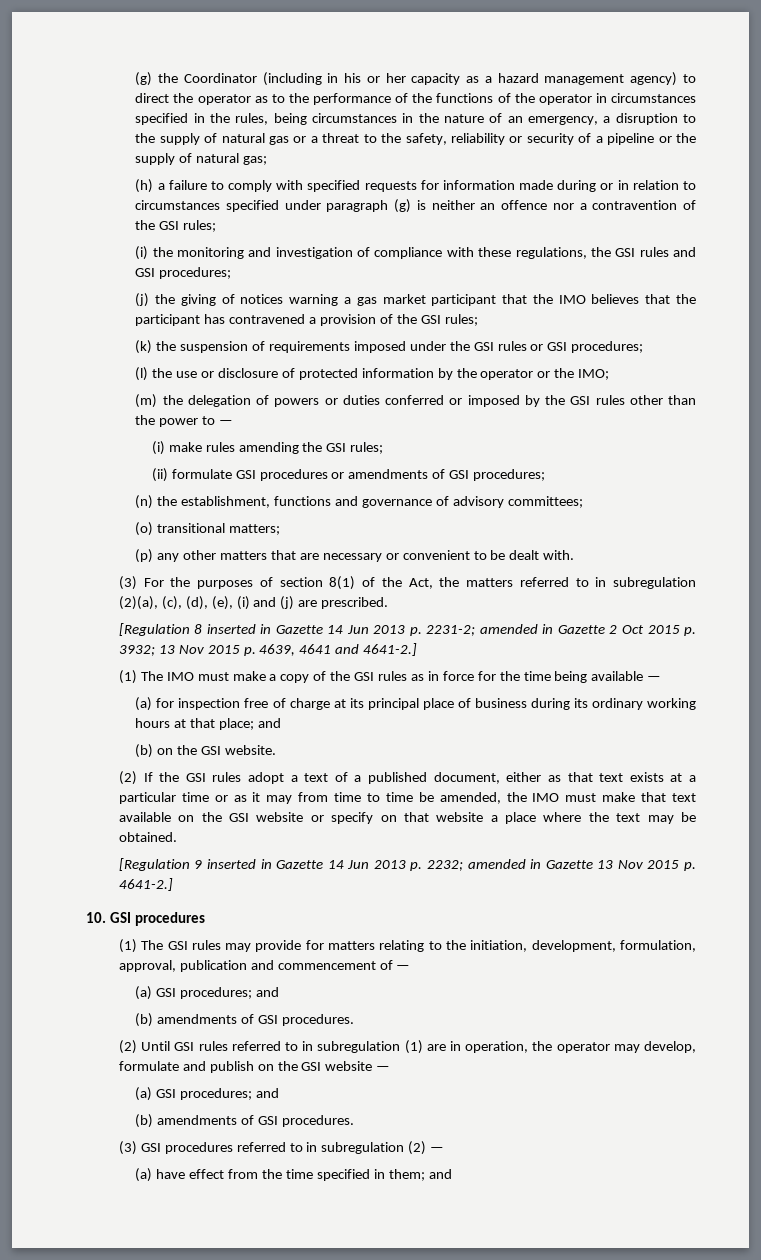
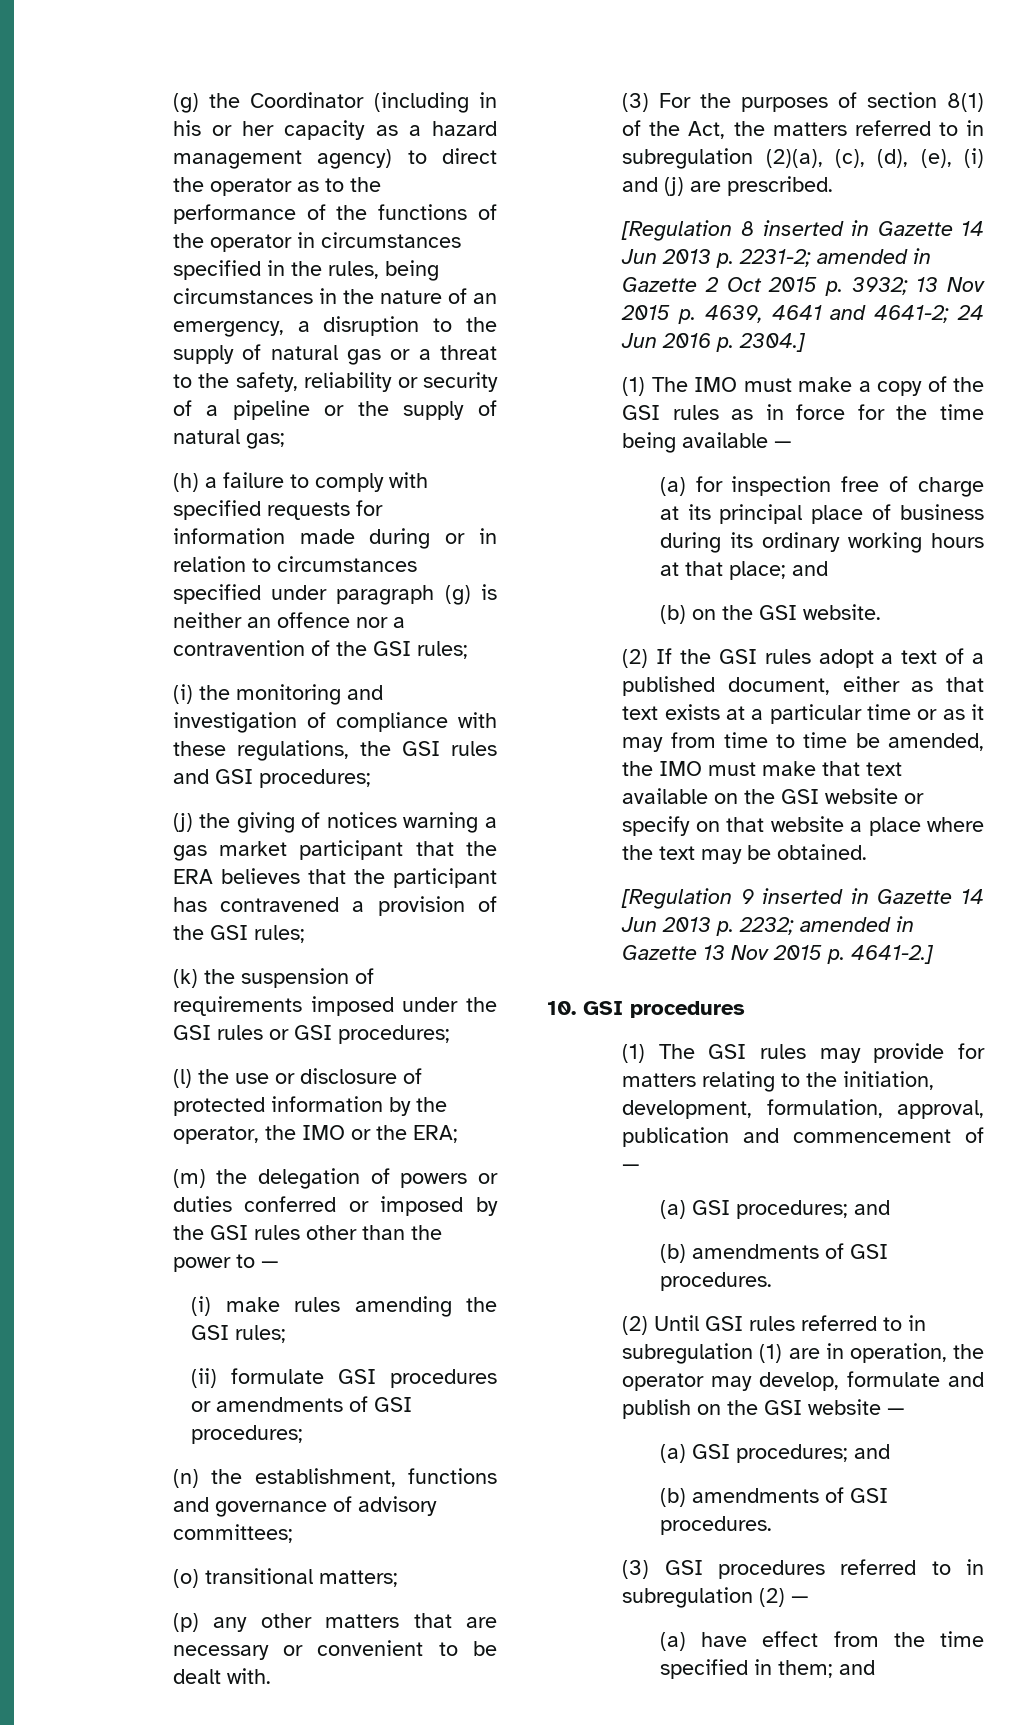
- (j) the giving of notices warning a gas market participant that the IMO believes that the participant has contravened a provision of the GSI rules;
+ (j) the giving of notices warning a gas market participant that the ERA believes that the participant has contravened a provision of the GSI rules;
- (l) the use or disclosure of protected information by the operator or the IMO;
+ (l) the use or disclosure of protected information by the operator, the IMO or the ERA;
- [Regulation 8 inserted in Gazette 14 Jun 2013 p. 2231-2; amended in Gazette 2 Oct 2015 p. 3932; 13 Nov 2015 p. 4639, 4641 and 4641-2.]
+ [Regulation 8 inserted in Gazette 14 Jun 2013 p. 2231-2; amended in Gazette 2 Oct 2015 p. 3932; 13 Nov 2015 p. 4639, 4641 and 4641-2; 24 Jun 2016 p. 2304.]

